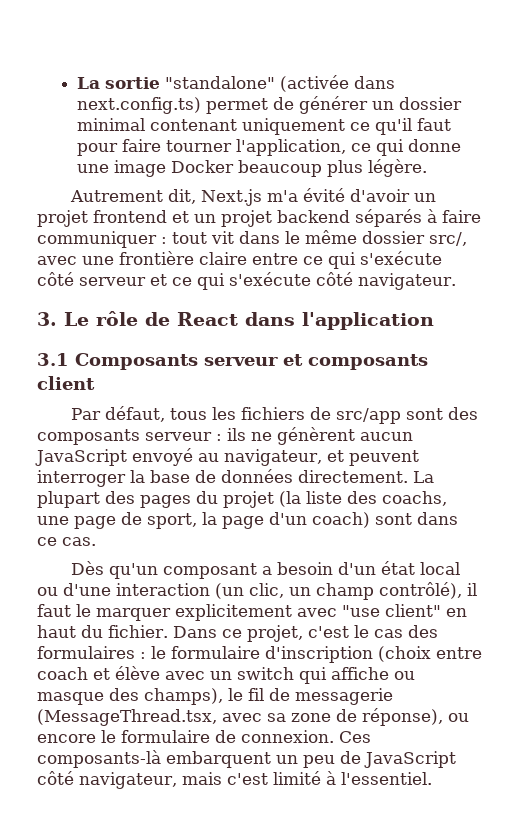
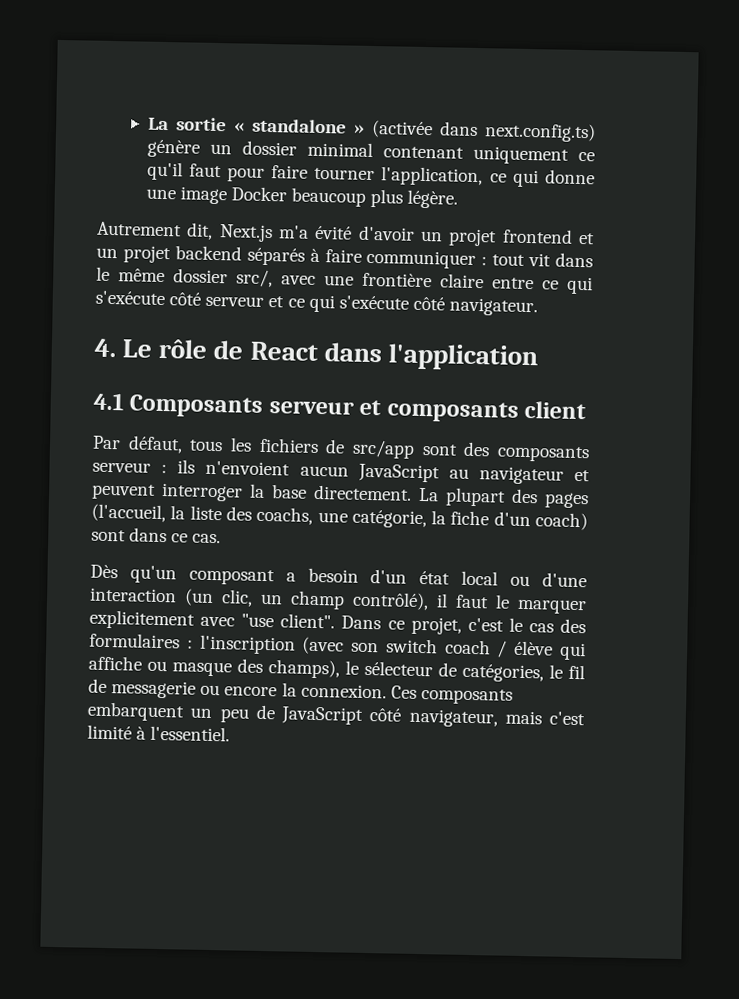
- La sortie "standalone" (activée dans next.config.ts) permet de générer un dossier minimal contenant uniquement ce qu'il faut pour faire tourner l'application, ce qui donne une image Docker beaucoup plus légère.
+ La sortie « standalone » (activée dans next.config.ts) génère un dossier minimal contenant uniquement ce qu'il faut pour faire tourner l'application, ce qui donne une image Docker beaucoup plus légère.
- 3. Le rôle de React dans l'application
+ 4. Le rôle de React dans l'application
- 3.1 Composants serveur et composants client
+ 4.1 Composants serveur et composants client
- Par défaut, tous les fichiers de src/app sont des composants serveur : ils ne génèrent aucun JavaScript envoyé au navigateur, et peuvent interroger la base de données directement.
+ Par défaut, tous les fichiers de src/app sont des composants serveur : ils n'envoient aucun JavaScript au navigateur et peuvent interroger la base directement.
- La plupart des pages du projet (la liste des coachs, une page de sport, la page d'un coach) sont dans ce cas.
+ La plupart des pages (l'accueil, la liste des coachs, une catégorie, la fiche d'un coach) sont dans ce cas.
- Dès qu'un composant a besoin d'un état local ou d'une interaction (un clic, un champ contrôlé), il faut le marquer explicitement avec "use client" en haut du fichier.
+ Dès qu'un composant a besoin d'un état local ou d'une interaction (un clic, un champ contrôlé), il faut le marquer explicitement avec "use client".
- Dans ce projet, c'est le cas des formulaires : le formulaire d'inscription (choix entre coach et élève avec un switch qui affiche ou masque des champs), le fil de messagerie (MessageThread.tsx, avec sa zone de réponse), ou encore le formulaire de connexion.
+ Dans ce projet, c'est le cas des formulaires : l'inscription (avec son switch coach / élève qui affiche ou masque des champs), le sélecteur de catégories, le fil de messagerie ou encore la connexion.
- Ces composants-là embarquent un peu de JavaScript côté navigateur, mais c'est limité à l'essentiel.
+ Ces composants embarquent un peu de JavaScript côté navigateur, mais c'est limité à l'essentiel.

